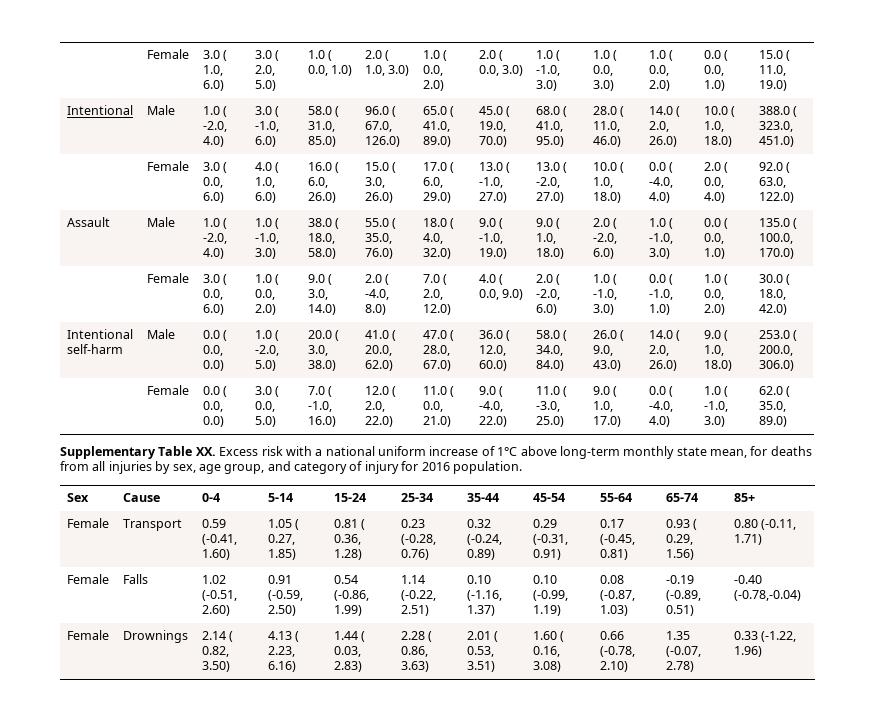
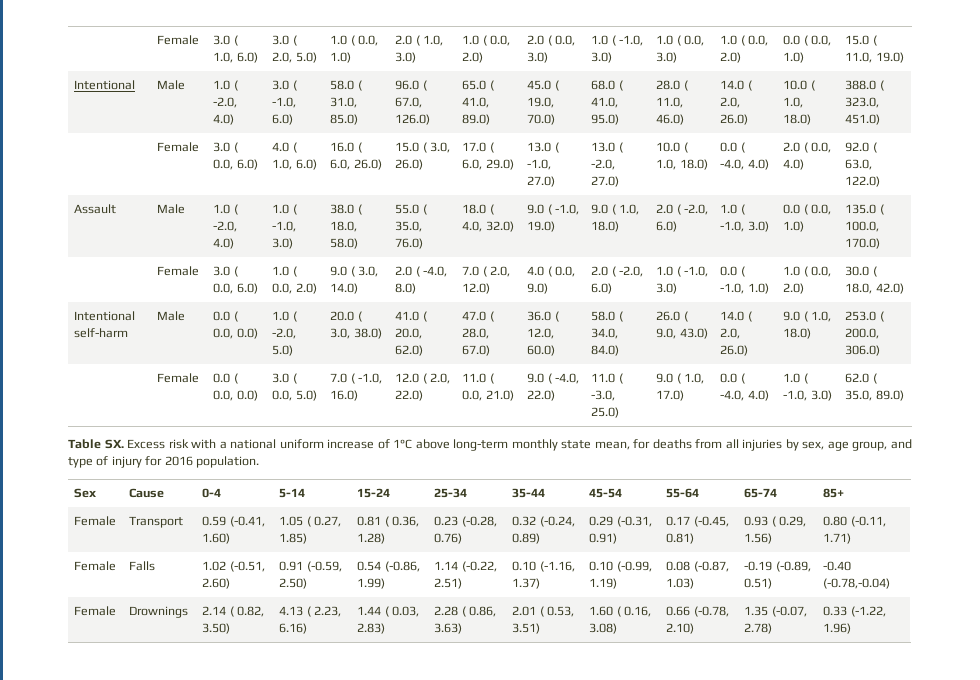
- Supplementary Table XX. Excess risk with a national uniform increase of 1°C above long-term monthly state mean, for deaths from all injuries by sex, age group, and category of injury for 2016 population.
+ Table SX. Excess risk with a national uniform increase of 1°C above long-term monthly state mean, for deaths from all injuries by sex, age group, and type of injury for 2016 population.

